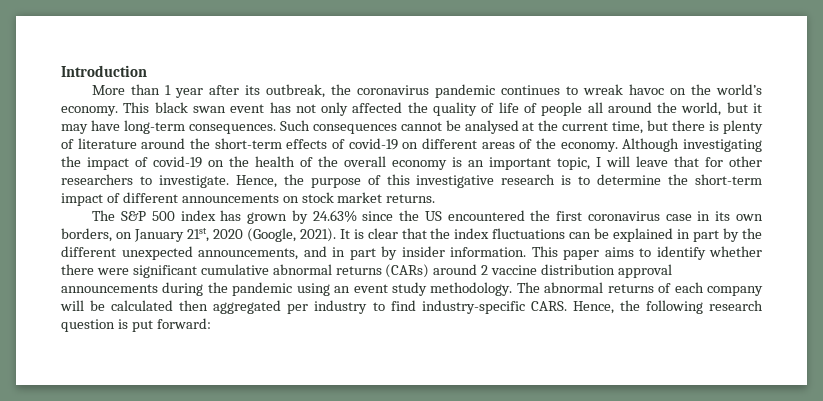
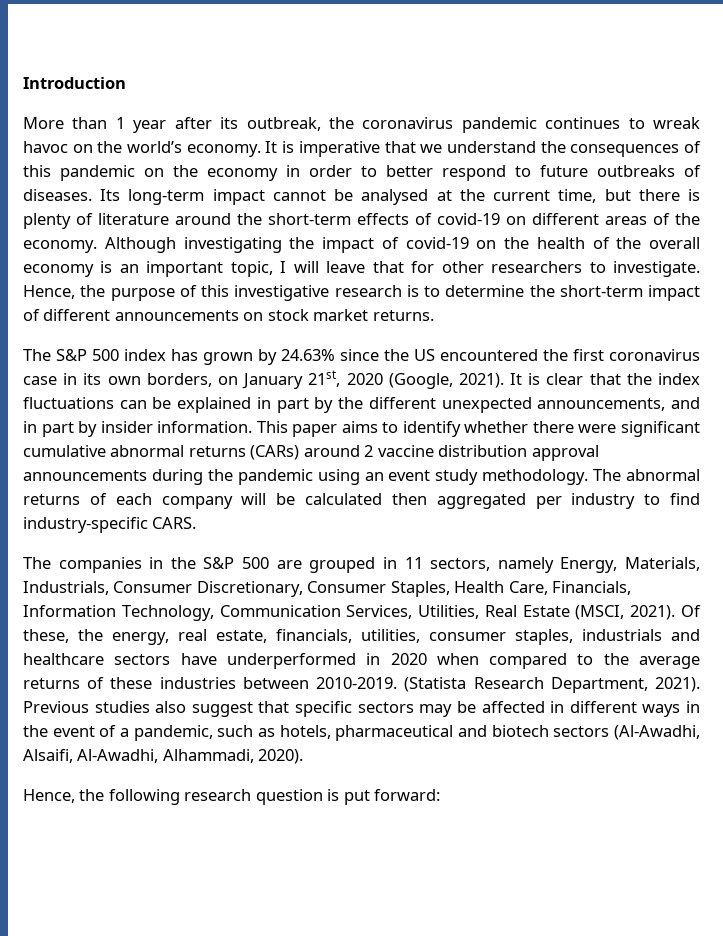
- This black swan event has not only affected the quality of life of people all around the world, but it may have long-term consequences. Such consequences cannot be analysed at the current time, but there is plenty of literature around the short-term effects of covid-19 on different areas of the economy.
+ It is imperative that we understand the consequences of this pandemic on the economy in order to better respond to future outbreaks of diseases. Its long-term impact cannot be analysed at the current time, but there is plenty of literature around the short-term effects of covid-19 on different areas of the economy.
- The abnormal returns of each company will be calculated then aggregated per industry to find industry-specific CARS. Hence, the following research question is put forward:
+ The abnormal returns of each company will be calculated then aggregated per industry to find industry-specific CARS.
+ The companies in the S&P 500 are grouped in 11 sectors, namely Energy, Materials, Industrials, Consumer Discretionary, Consumer Staples, Health Care, Financials, Information Technology, Communication Services, Utilities, Real Estate (MSCI, 2021). Of these, the energy, real estate, financials, utilities, consumer staples, industrials and healthcare sectors have underperformed in 2020 when compared to the average returns of these industries between 2010-2019. (Statista Research Department, 2021). Previous studies also suggest that specific sectors may be affected in different ways in the event of a pandemic, such as hotels, pharmaceutical and biotech sectors (Al-Awadhi, Alsaifi, Al-Awadhi, Alhammadi, 2020).
+ Hence, the following research question is put forward:

